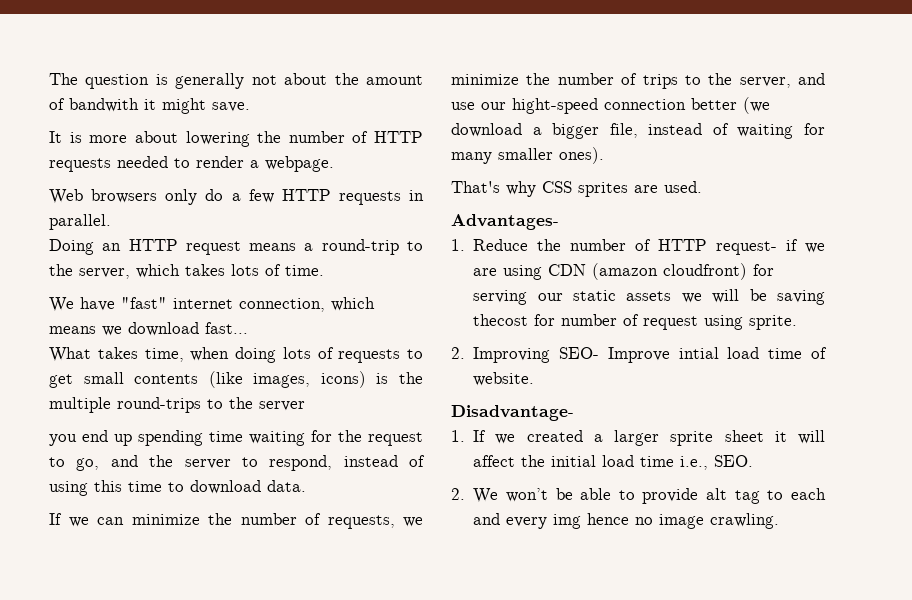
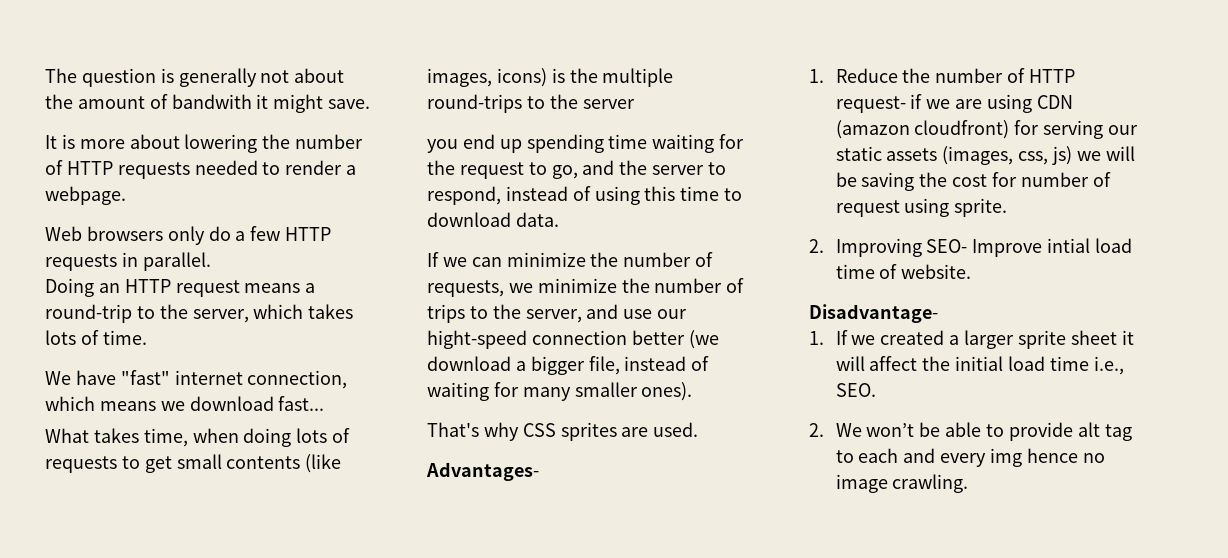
- 1. Reduce the number of HTTP request- if we are using CDN (amazon cloudfront) for serving our static assets we will be saving thecost for number of request using sprite.
+ 1. Reduce the number of HTTP request- if we are using CDN (amazon cloudfront) for serving our static assets (images, css, js) we will be saving the cost for number of request using sprite.

